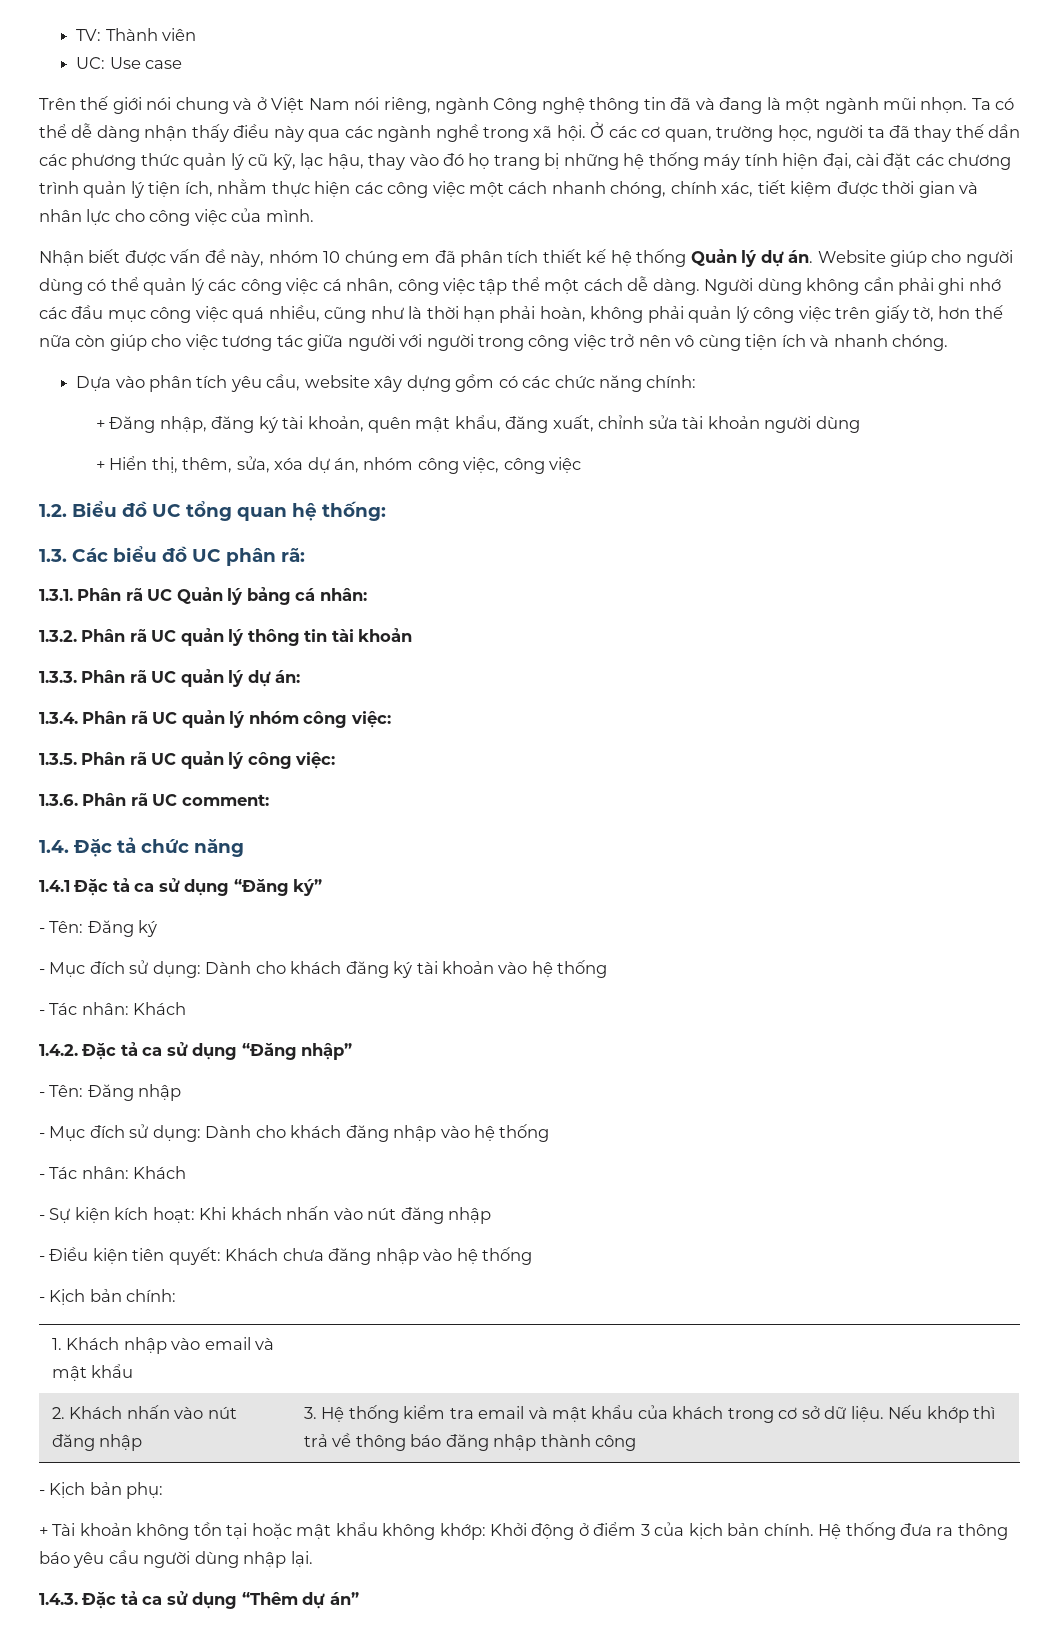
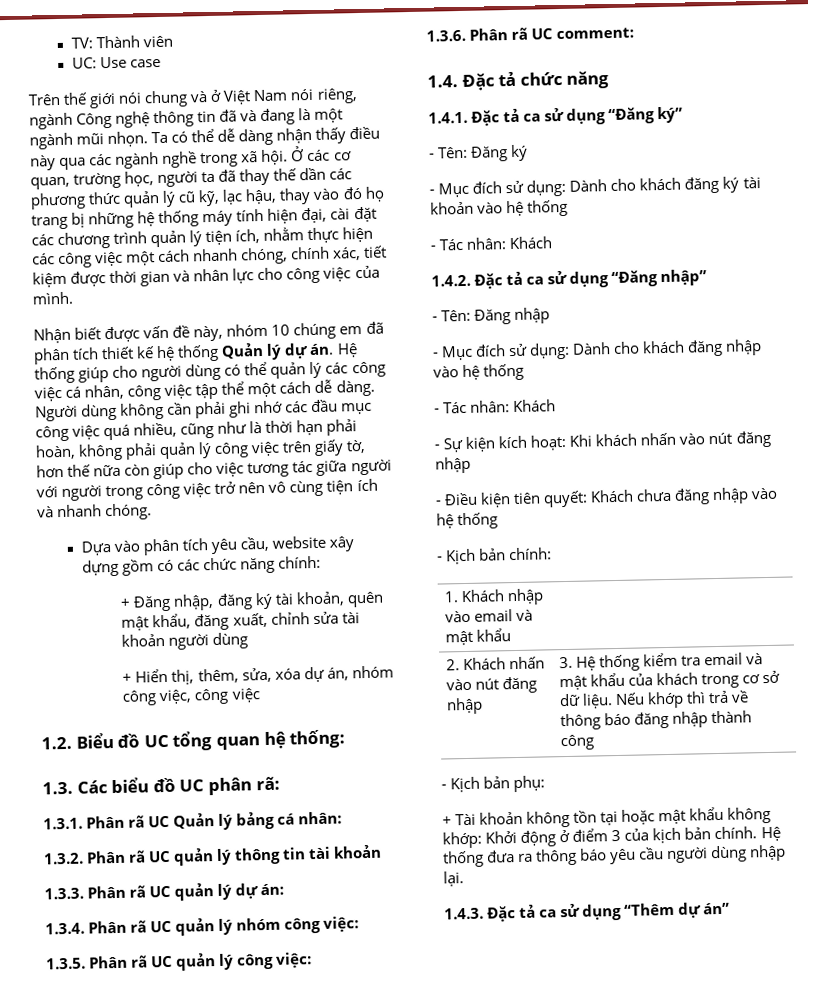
- Website giúp cho người dùng có thể quản lý các công việc cá nhân, công việc tập thể một cách dễ dàng.
+ Hệ thống giúp cho người dùng có thể quản lý các công việc cá nhân, công việc tập thể một cách dễ dàng.
- 1.4.1 Đặc tả ca sử dụng “Đăng ký”
+ 1.4.1. Đặc tả ca sử dụng “Đăng ký”

